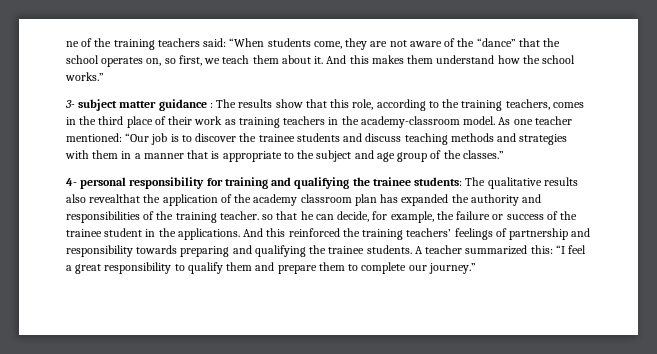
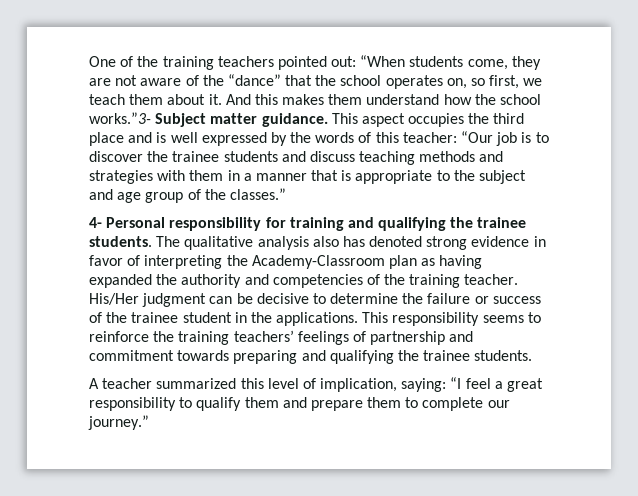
- ne of the training teachers said: “When students come, they are not aware of the “dance” that the school operates on, so first, we teach them about it.
+ One of the training teachers pointed out: “When students come, they are not aware of the “dance” that the school operates on, so first, we teach them about it.
- And this makes them understand how the school works.”
- 3- subject matter guidance : The results show that this role, according to the training teachers, comes in the third place of their work as training teachers in the academy-classroom model. As one teacher mentioned: “Our job is to discover the trainee students and discuss teaching methods and strategies with them in a manner that is appropriate to the subject and age group of the classes.”
+ And this makes them understand how the school works.”3- Subject matter guidance. This aspect occupies the third place and is well expressed by the words of this teacher: “Our job is to discover the trainee students and discuss teaching methods and strategies with them in a manner that is appropriate to the subject and age group of the classes.”
- 4- personal responsibility for training and qualifying the trainee students: The qualitative results also revealthat the application of the academy classroom plan has expanded the authority and responsibilities of the training teacher. so that he can decide, for example, the failure or success of the trainee student in the applications.
+ 4- Personal responsibility for training and qualifying the trainee students. The qualitative analysis also has denoted strong evidence in favor of interpreting the Academy-Classroom plan as having expanded the authority and competencies of the training teacher. His/Her judgment can be decisive to determine the failure or success of the trainee student in the applications.
- And this reinforced the training teachers’ feelings of partnership and responsibility towards preparing and qualifying the trainee students. A teacher summarized this: “I feel a great responsibility to qualify them and prepare them to complete our journey.”
+ This responsibility seems to reinforce the training teachers’ feelings of partnership and commitment towards preparing and qualifying the trainee students.
+ A teacher summarized this level of implication, saying: “I feel a great responsibility to qualify them and prepare them to complete our journey.”

